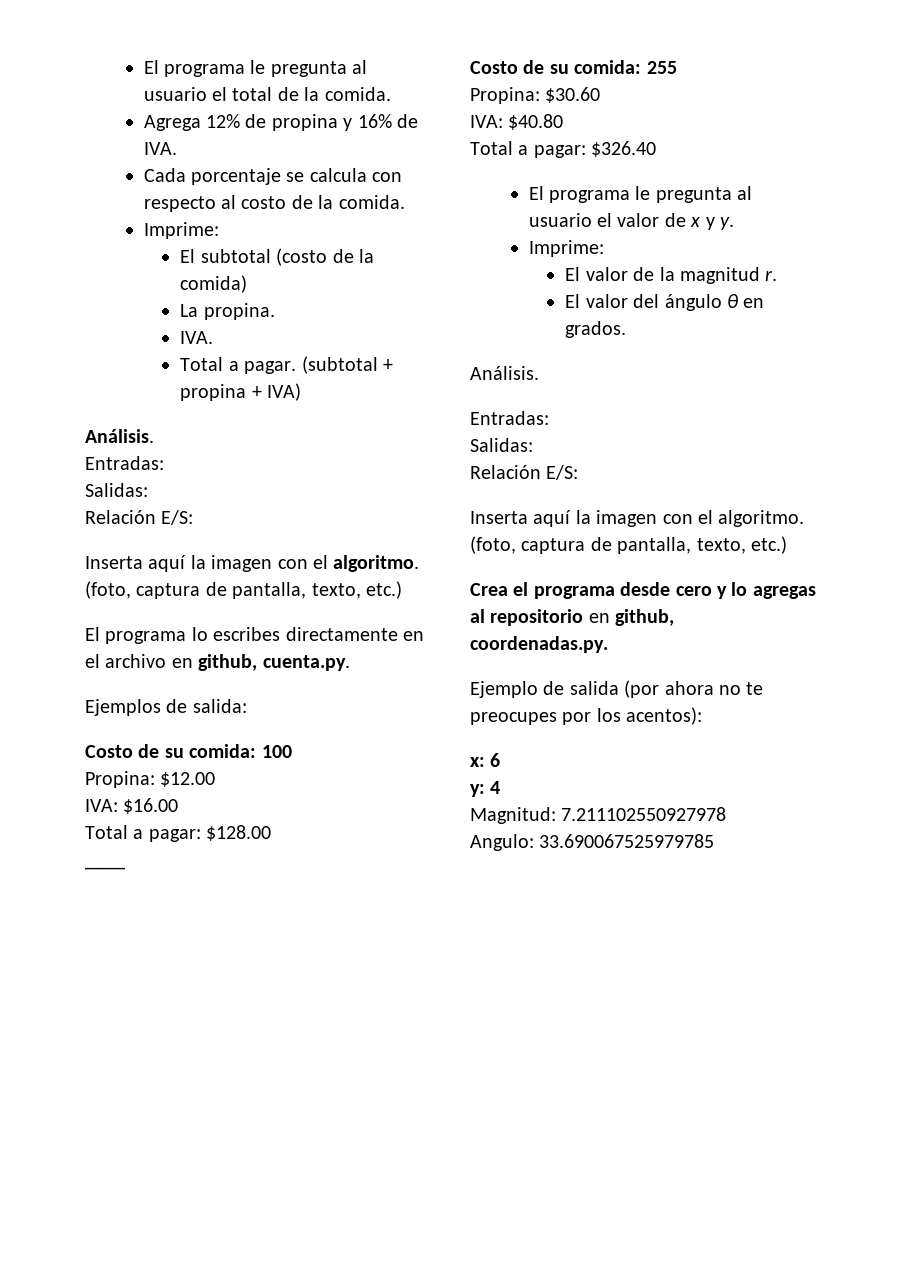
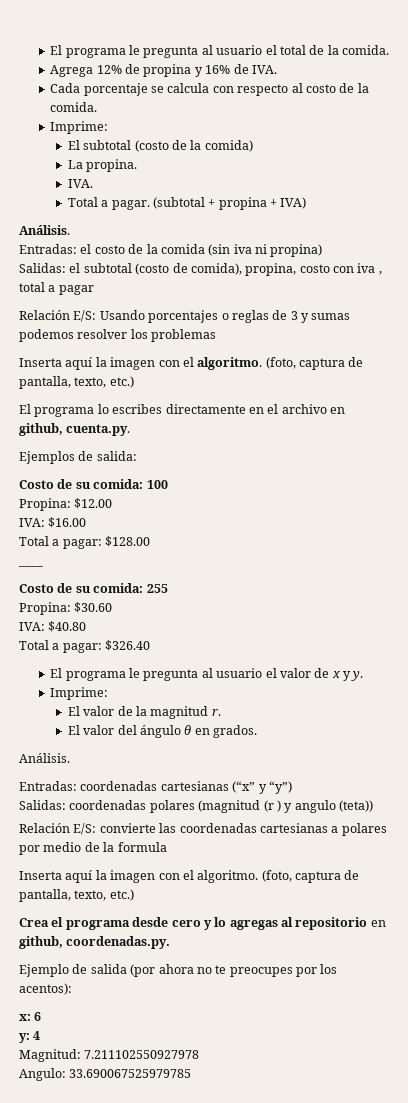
  (subtotal + propina + IVA)
  Análisis.
- Entradas:
- Salidas:
- Relación E/S:
+ Entradas: el costo de la comida (sin iva ni propina)
+ Salidas: el subtotal (costo de comida), propina, costo con iva , total a pagar
+ Relación E/S: Usando porcentajes o reglas de 3 y sumas podemos resolver los problemas
  El valor del ángulo θ en grados.
  Análisis.
- Entradas:
- Salidas:
- Relación E/S:
+ Entradas: coordenadas cartesianas (“x” y “y”)
+ Salidas: coordenadas polares (magnitud (r ) y angulo (teta))
+ Relación E/S: convierte las coordenadas cartesianas a polares por medio de la formula

